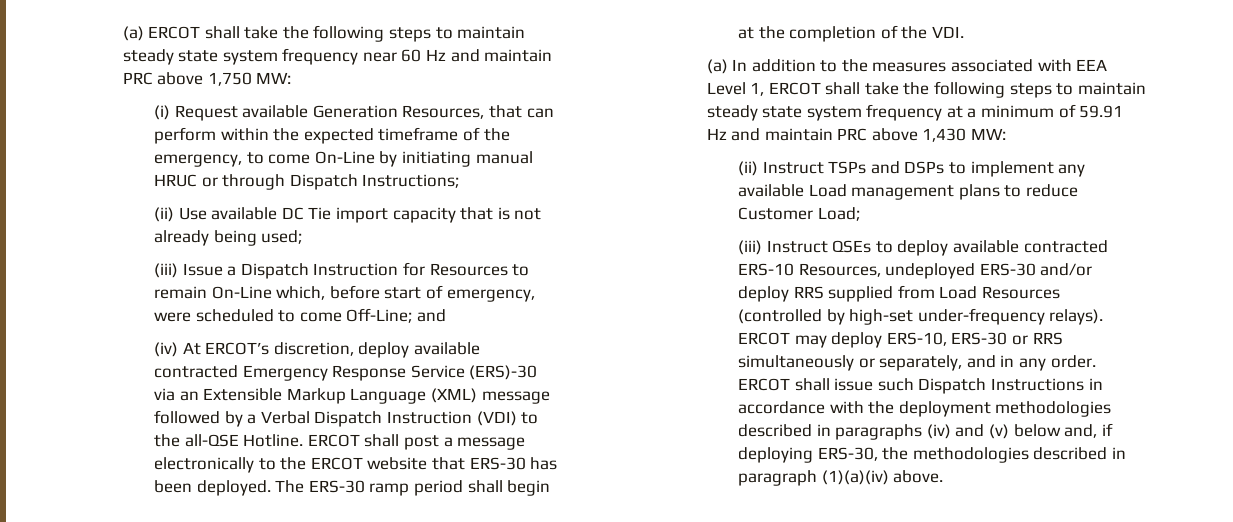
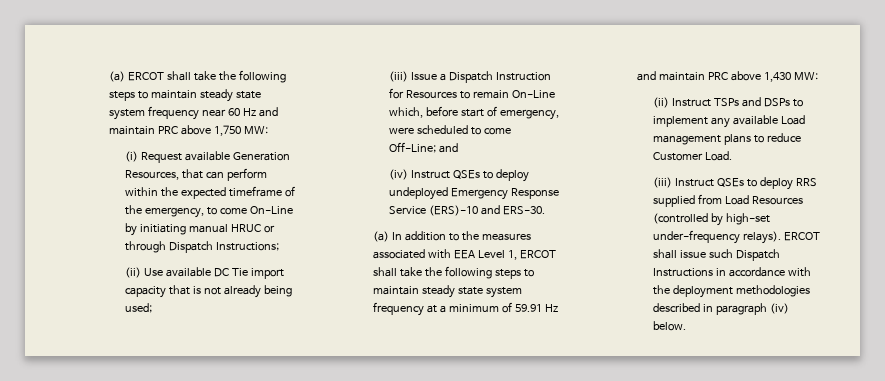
- (iv) At ERCOT’s discretion, deploy available contracted Emergency Response Service (ERS)-30 via an Extensible Markup Language (XML) message followed by a Verbal Dispatch Instruction (VDI) to the all-QSE Hotline. ERCOT shall post a message electronically to the ERCOT website that ERS-30 has been deployed. The ERS-30 ramp period shall begin at the completion of the VDI.
+ (iv) Instruct QSEs to deploy undeployed Emergency Response Service (ERS)-10 and ERS-30.
- (ii) Instruct TSPs and DSPs to implement any available Load management plans to reduce Customer Load;
+ (ii) Instruct TSPs and DSPs to implement any available Load management plans to reduce Customer Load.
- (iii) Instruct QSEs to deploy available contracted ERS-10 Resources, undeployed ERS-30 and/or deploy RRS supplied from Load Resources (controlled by high-set under-frequency relays).
+ (iii) Instruct QSEs to deploy RRS supplied from Load Resources (controlled by high-set under-frequency relays).
- ERCOT may deploy ERS-10, ERS-30 or RRS simultaneously or separately, and in any order. ERCOT shall issue such Dispatch Instructions in accordance with the deployment methodologies described in paragraphs (iv) and (v) below and, if deploying ERS-30, the methodologies described in paragraph (1)(a)(iv) above.
+ ERCOT shall issue such Dispatch Instructions in accordance with the deployment methodologies described in paragraph (iv) below.

